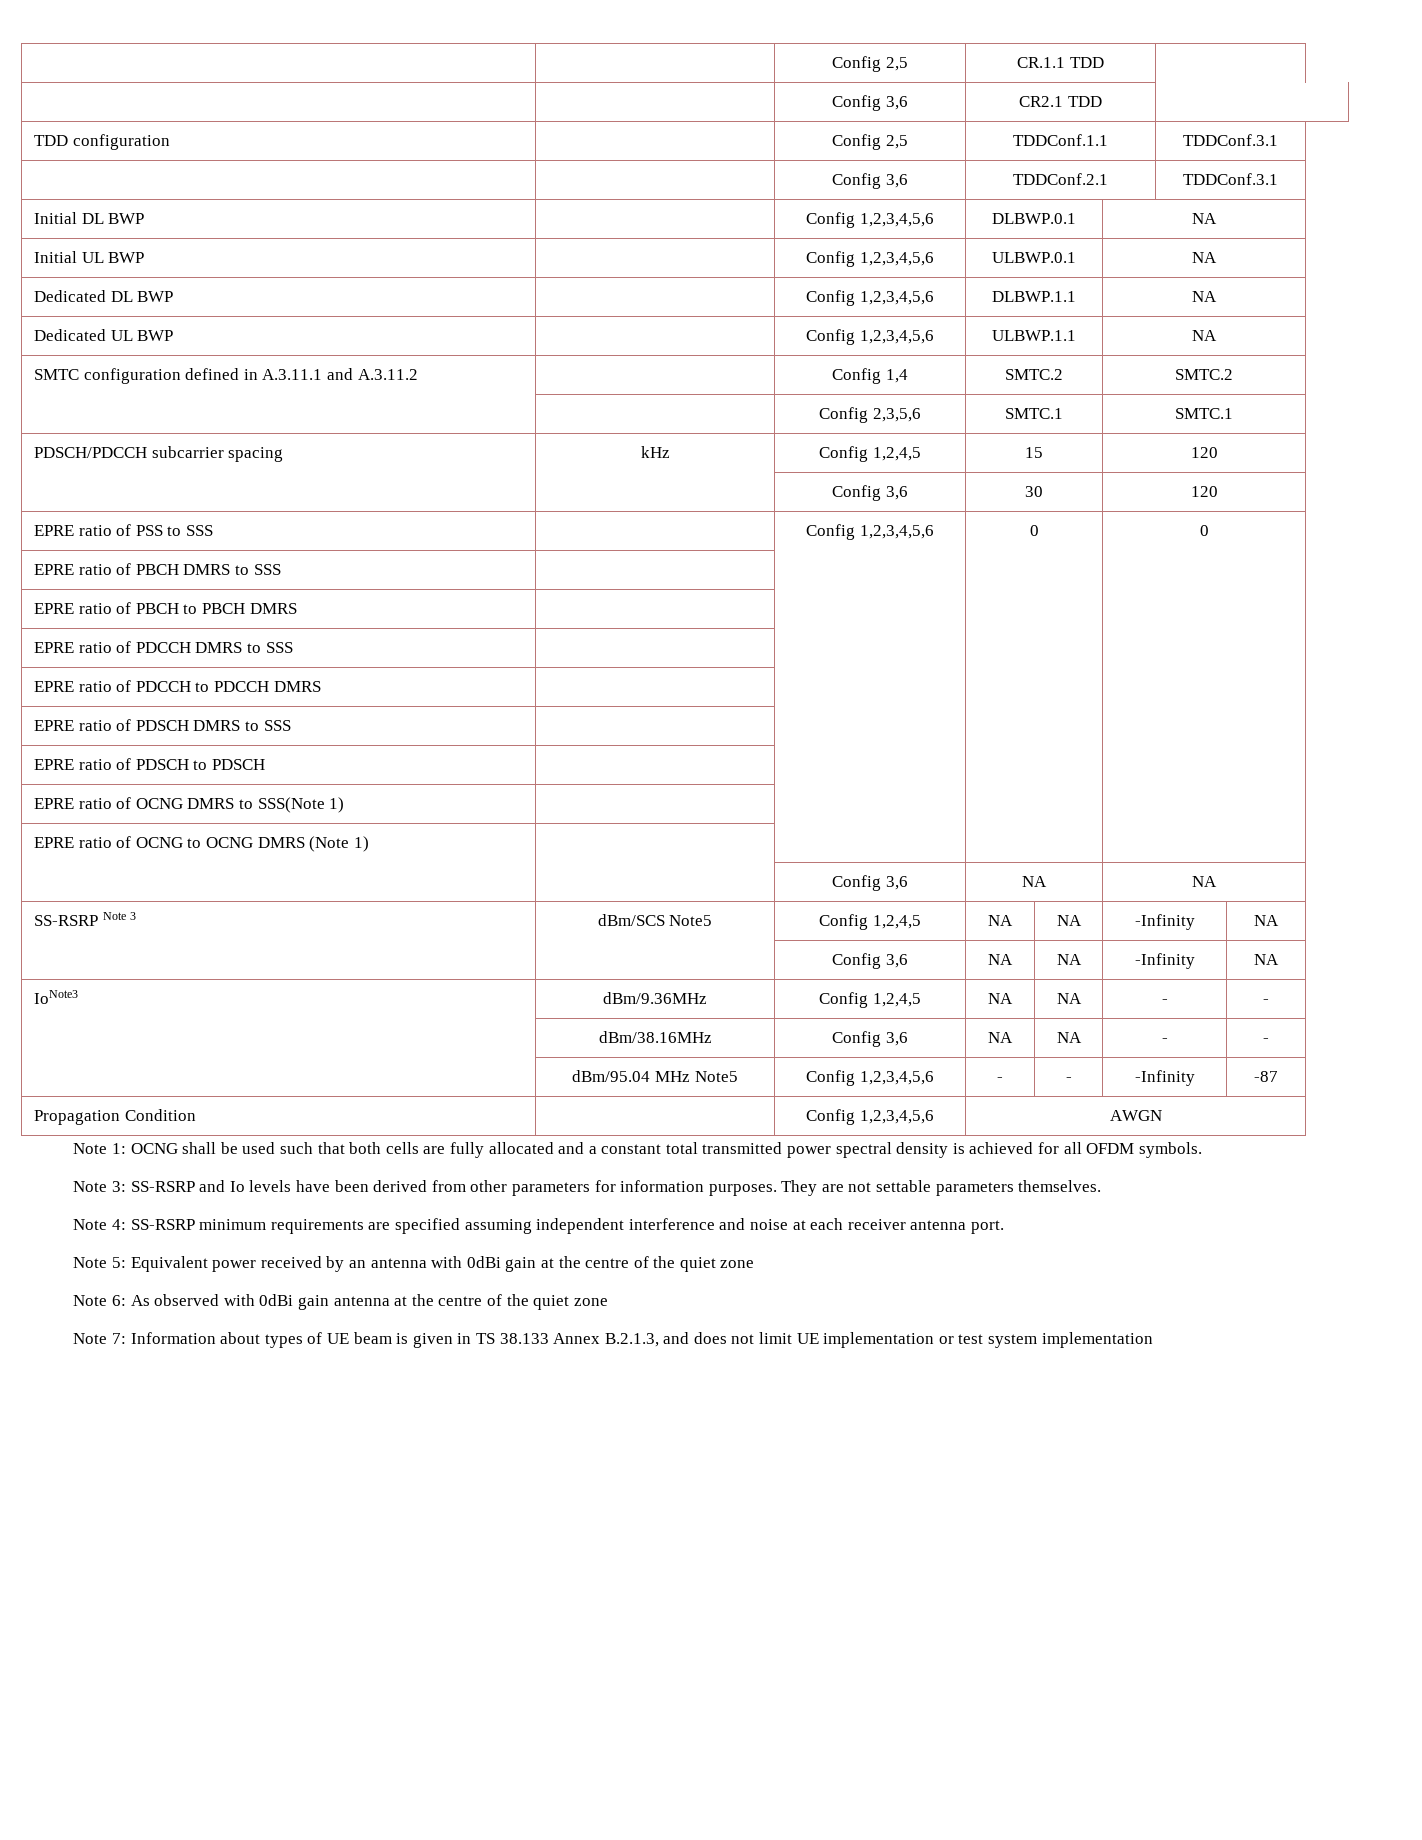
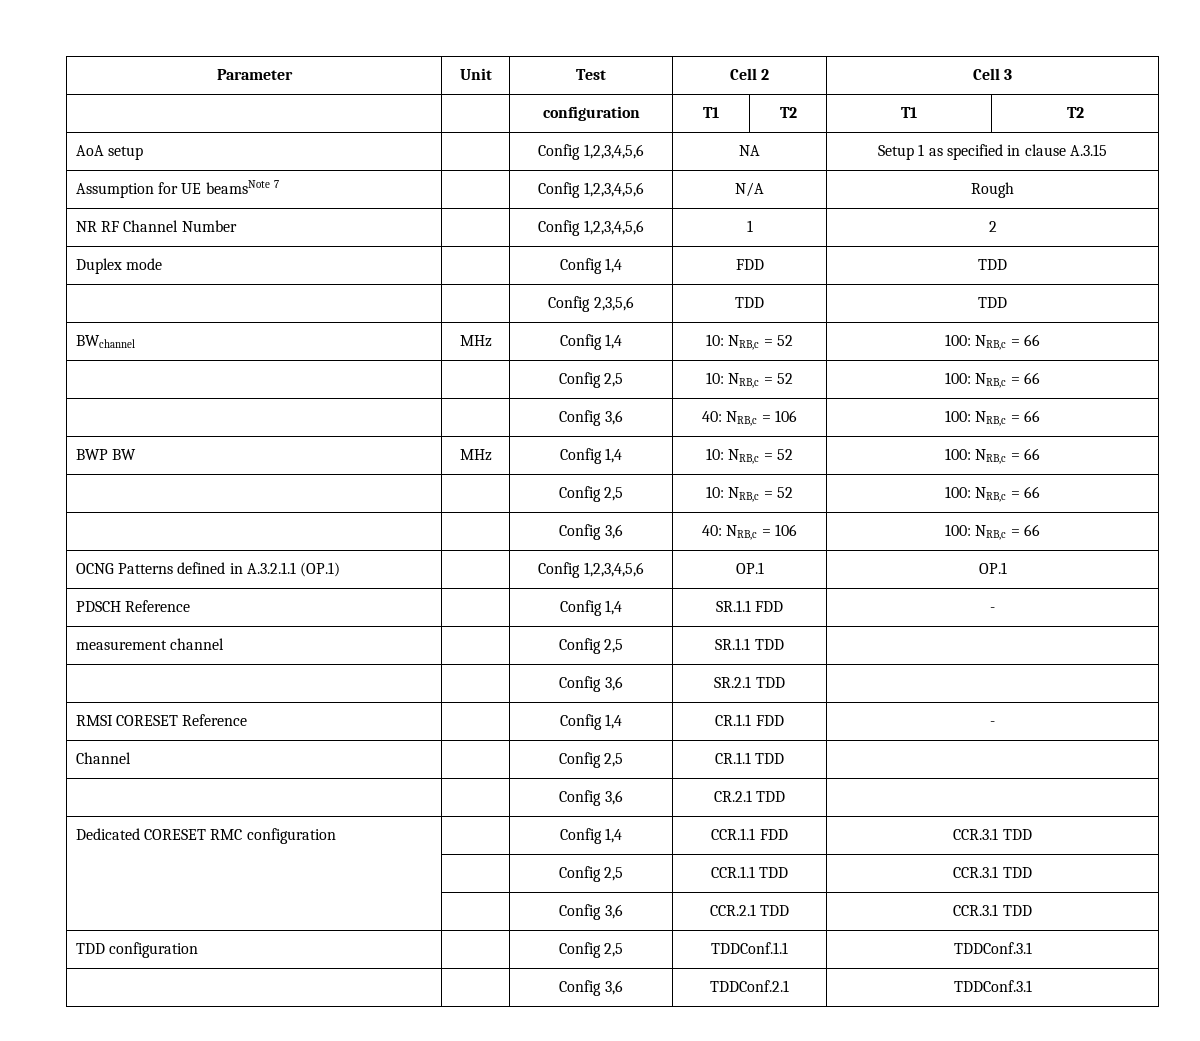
- | | Config 2,5 | CR.1.1 TDD |
+ Parameter | Unit | Test | Cell 2 | Cell 3
+ | | configuration | T1 | T2 | T1 | T2
+ AoA setup | | Config 1,2,3,4,5,6 | NA | Setup 1 as specified in clause A.3.15
+ Assumption for UE beamsNote 7 | | Config 1,2,3,4,5,6 | N/A | Rough
+ NR RF Channel Number | | Config 1,2,3,4,5,6 | 1 | 2
+ Duplex mode | | Config 1,4 | FDD | TDD
+ | | Config 2,3,5,6 | TDD | TDD
+ BWchannel | MHz | Config 1,4 | 10: NRB,c = 52 | 100: NRB,c = 66
+ | | Config 2,5 | 10: NRB,c = 52 | 100: NRB,c = 66
+ | | Config 3,6 | 40: NRB,c = 106 | 100: NRB,c = 66
+ BWP BW | MHz | Config 1,4 | 10: NRB,c = 52 | 100: NRB,c = 66
+ | | Config 2,5 | 10: NRB,c = 52 | 100: NRB,c = 66
+ | | Config 3,6 | 40: NRB,c = 106 | 100: NRB,c = 66
+ OCNG Patterns defined in A.3.2.1.1 (OP.1) | | Config 1,2,3,4,5,6 | OP.1 | OP.1
+ PDSCH Reference | | Config 1,4 | SR.1.1 FDD | -
+ measurement channel | | Config 2,5 | SR.1.1 TDD |
+ | | Config 3,6 | SR.2.1 TDD |
+ RMSI CORESET Reference | | Config 1,4 | CR.1.1 FDD | -
+ Channel | | Config 2,5 | CR.1.1 TDD |
- | | Config 3,6 | CR2.1 TDD |
+ | | Config 3,6 | CR.2.1 TDD |
+ Dedicated CORESET RMC configuration | | Config 1,4 | CCR.1.1 FDD | CCR.3.1 TDD
+ | | Config 2,5 | CCR.1.1 TDD | CCR.3.1 TDD
+ | | Config 3,6 | CCR.2.1 TDD | CCR.3.1 TDD
- Initial DL BWP | | Config 1,2,3,4,5,6 | DLBWP.0.1 | NA
- Initial UL BWP | | Config 1,2,3,4,5,6 | ULBWP.0.1 | NA
- Dedicated DL BWP | | Config 1,2,3,4,5,6 | DLBWP.1.1 | NA
- Dedicated UL BWP | | Config 1,2,3,4,5,6 | ULBWP.1.1 | NA
- SMTC configuration defined in A.3.11.1 and A.3.11.2 | | Config 1,4 | SMTC.2 | SMTC.2
- | | Config 2,3,5,6 | SMTC.1 | SMTC.1
- PDSCH/PDCCH subcarrier spacing | kHz | Config 1,2,4,5 | 15 | 120
- | | Config 3,6 | 30 | 120
- EPRE ratio of PSS to SSS | | Config 1,2,3,4,5,6 | 0 | 0
- EPRE ratio of PBCH DMRS to SSS | | | |
- EPRE ratio of PBCH to PBCH DMRS | | | |
- EPRE ratio of PDCCH DMRS to SSS | | | |
- EPRE ratio of PDCCH to PDCCH DMRS | | | |
- EPRE ratio of PDSCH DMRS to SSS | | | |
- EPRE ratio of PDSCH to PDSCH | | | |
- EPRE ratio of OCNG DMRS to SSS(Note 1) | | | |
- EPRE ratio of OCNG to OCNG DMRS (Note 1) | | | |
- | | Config 3,6 | NA | NA
- SS-RSRP Note 3 | dBm/SCS Note5 | Config 1,2,4,5 | NA | NA | -Infinity | NA
- | | Config 3,6 | NA | NA | -Infinity | NA
- IoNote3 | dBm/9.36MHz | Config 1,2,4,5 | NA | NA | - | -
- | dBm/38.16MHz | Config 3,6 | NA | NA | - | -
- | dBm/95.04 MHz Note5 | Config 1,2,3,4,5,6 | - | - | -Infinity | -87
- Propagation Condition | | Config 1,2,3,4,5,6 | AWGN
- Note 1: OCNG shall be used such that both cells are fully allocated and a constant total transmitted power spectral density is achieved for all OFDM symbols.
- Note 3: SS-RSRP and Io levels have been derived from other parameters for information purposes. They are not settable parameters themselves.
- Note 4: SS-RSRP minimum requirements are specified assuming independent interference and noise at each receiver antenna port.
- Note 5: Equivalent power received by an antenna with 0dBi gain at the centre of the quiet zone
- Note 6: As observed with 0dBi gain antenna at the centre of the quiet zone
- Note 7: Information about types of UE beam is given in TS 38.133 Annex B.2.1.3, and does not limit UE implementation or test system implementation

